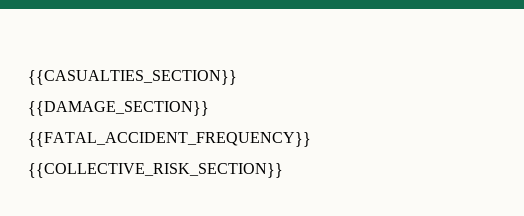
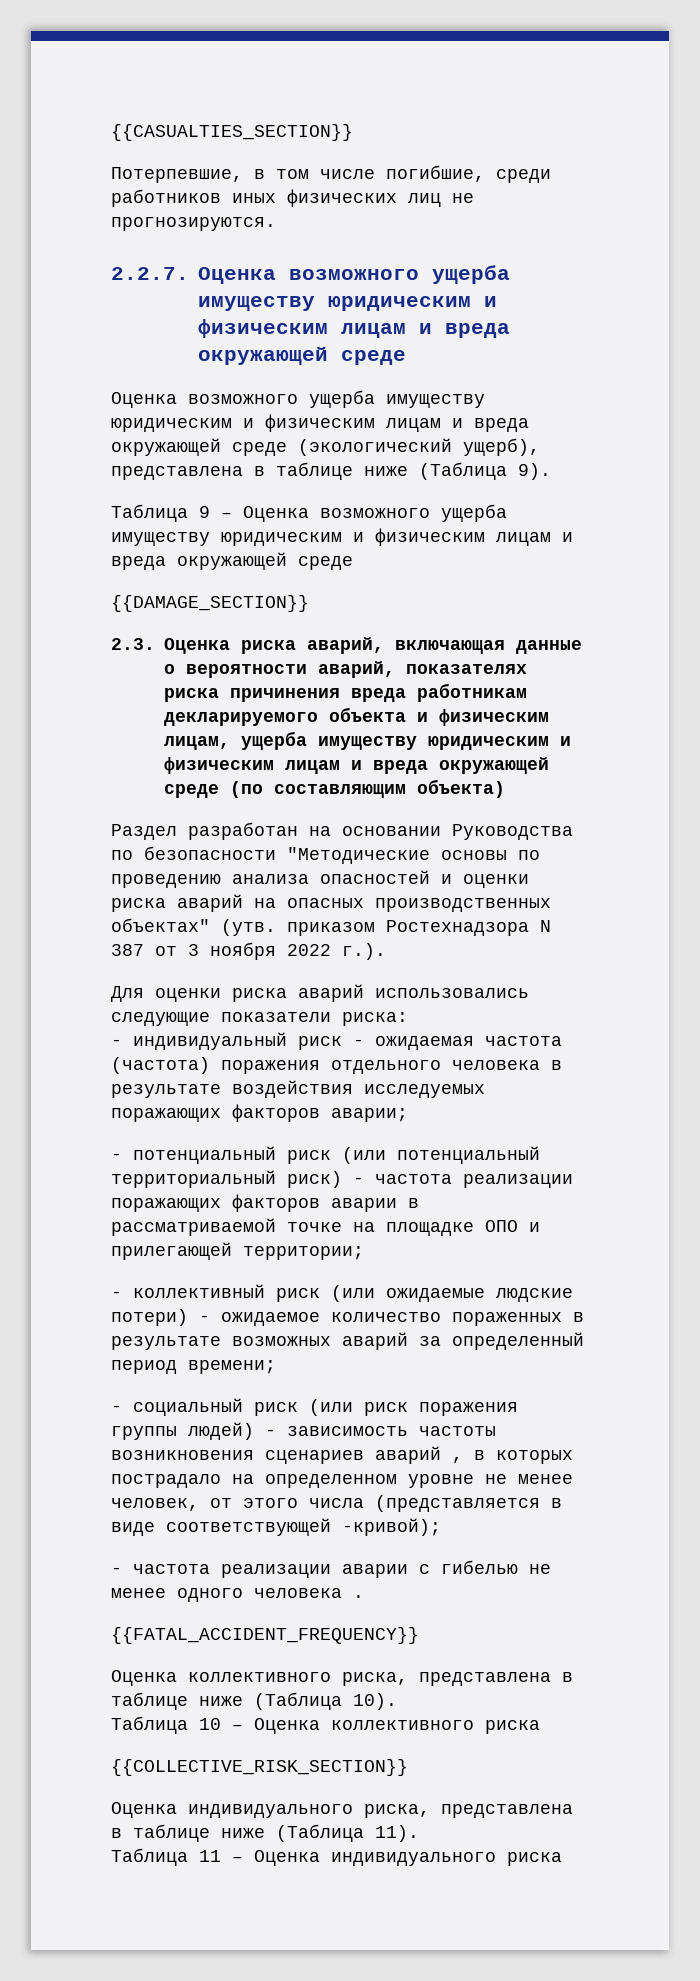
+ Потерпевшие, в том числе погибшие, среди работников иных физических лиц не прогнозируются.
+ 2.2.7. Оценка возможного ущерба имуществу юридическим и физическим лицам и вреда окружающей среде
+ Оценка возможного ущерба имуществу юридическим и физическим лицам и вреда окружающей среде (экологический ущерб), представлена в таблице ниже (Таблица 9).
+ Таблица 9 – Оценка возможного ущерба имуществу юридическим и физическим лицам и вреда окружающей среде
  {{DAMAGE_SECTION}}
+ 2.3. Оценка риска аварий, включающая данные о вероятности аварий, показателях риска причинения вреда работникам декларируемого объекта и физическим лицам, ущерба имуществу юридическим и физическим лицам и вреда окружающей среде (по составляющим объекта)
+ Раздел разработан на основании Руководства по безопасности "Методические основы по проведению анализа опасностей и оценки риска аварий на опасных производственных объектах" (утв. приказом Ростехнадзора N 387 от 3 ноября 2022 г.).
+ Для оценки риска аварий использовались следующие показатели риска:
+ - индивидуальный риск - ожидаемая частота (частота) поражения отдельного человека в результате воздействия исследуемых поражающих факторов аварии;
+ - потенциальный риск (или потенциальный территориальный риск) - частота реализации поражающих факторов аварии в рассматриваемой точке на площадке ОПО и прилегающей территории;
+ - коллективный риск (или ожидаемые людские потери) - ожидаемое количество пораженных в результате возможных аварий за определенный период времени;
+ - социальный риск (или риск поражения группы людей) - зависимость частоты возникновения сценариев аварий , в которых пострадало на определенном уровне не менее человек, от этого числа (представляется в виде соответствующей -кривой);
+ - частота реализации аварии с гибелью не менее одного человека .
  {{FATAL_ACCIDENT_FREQUENCY}}
+ Оценка коллективного риска, представлена в таблице ниже (Таблица 10).
+ Таблица 10 – Оценка коллективного риска
  {{COLLECTIVE_RISK_SECTION}}
+ Оценка индивидуального риска, представлена в таблице ниже (Таблица 11).
+ Таблица 11 – Оценка индивидуального риска

